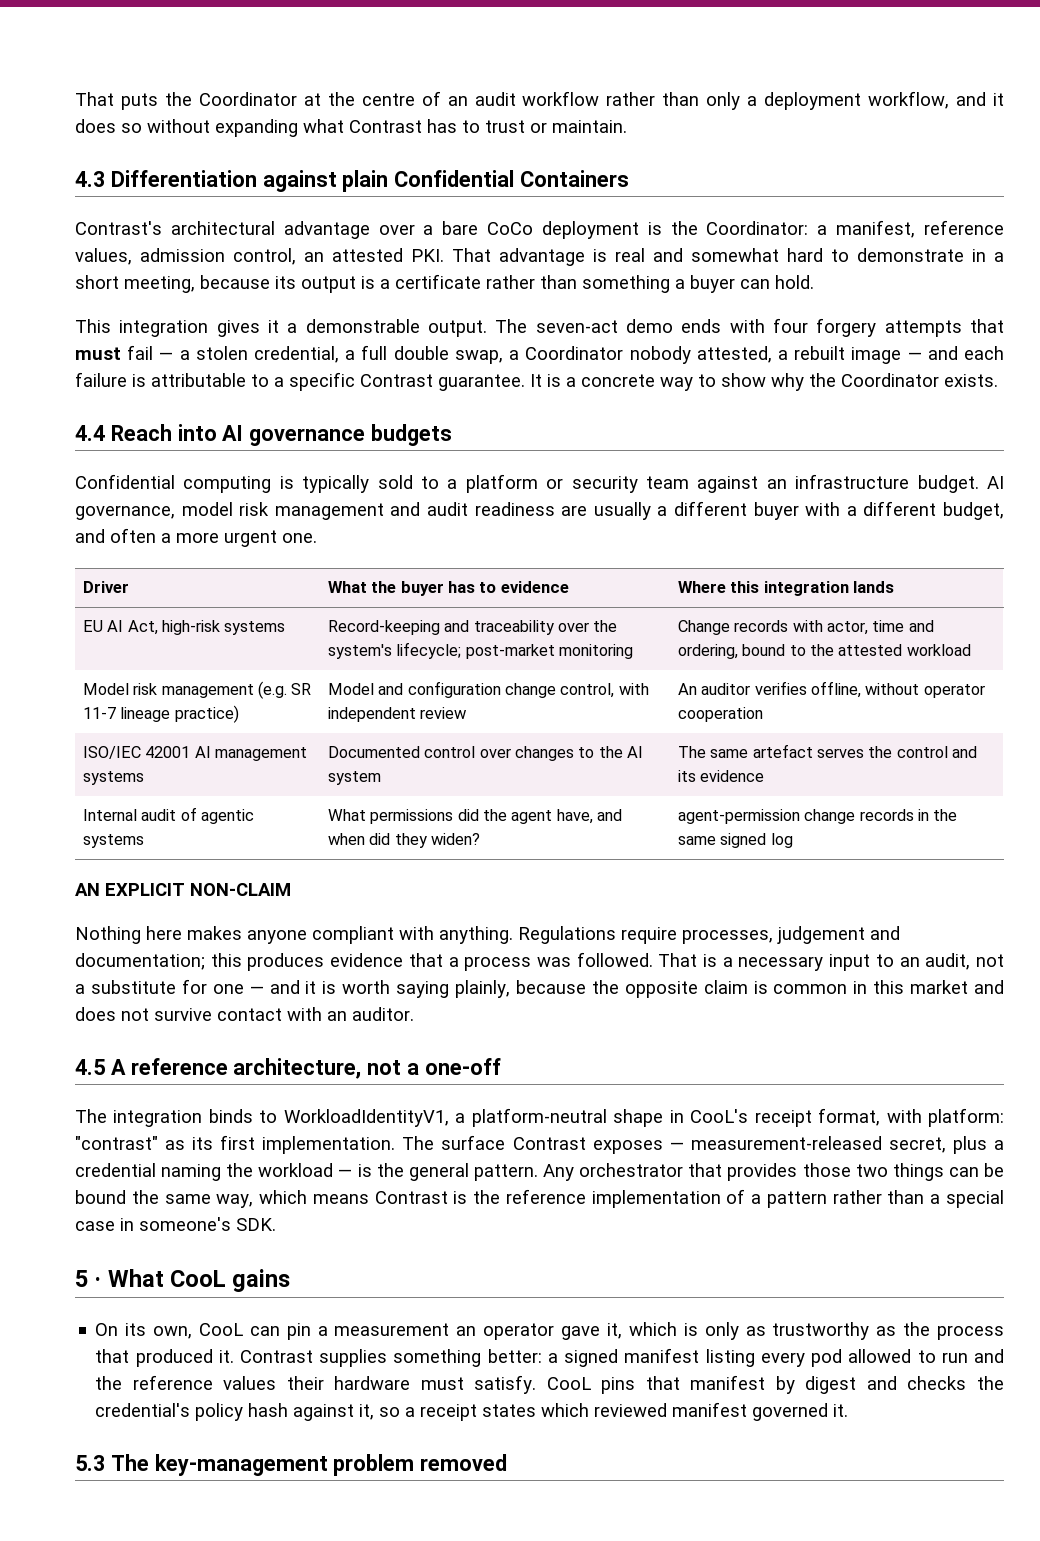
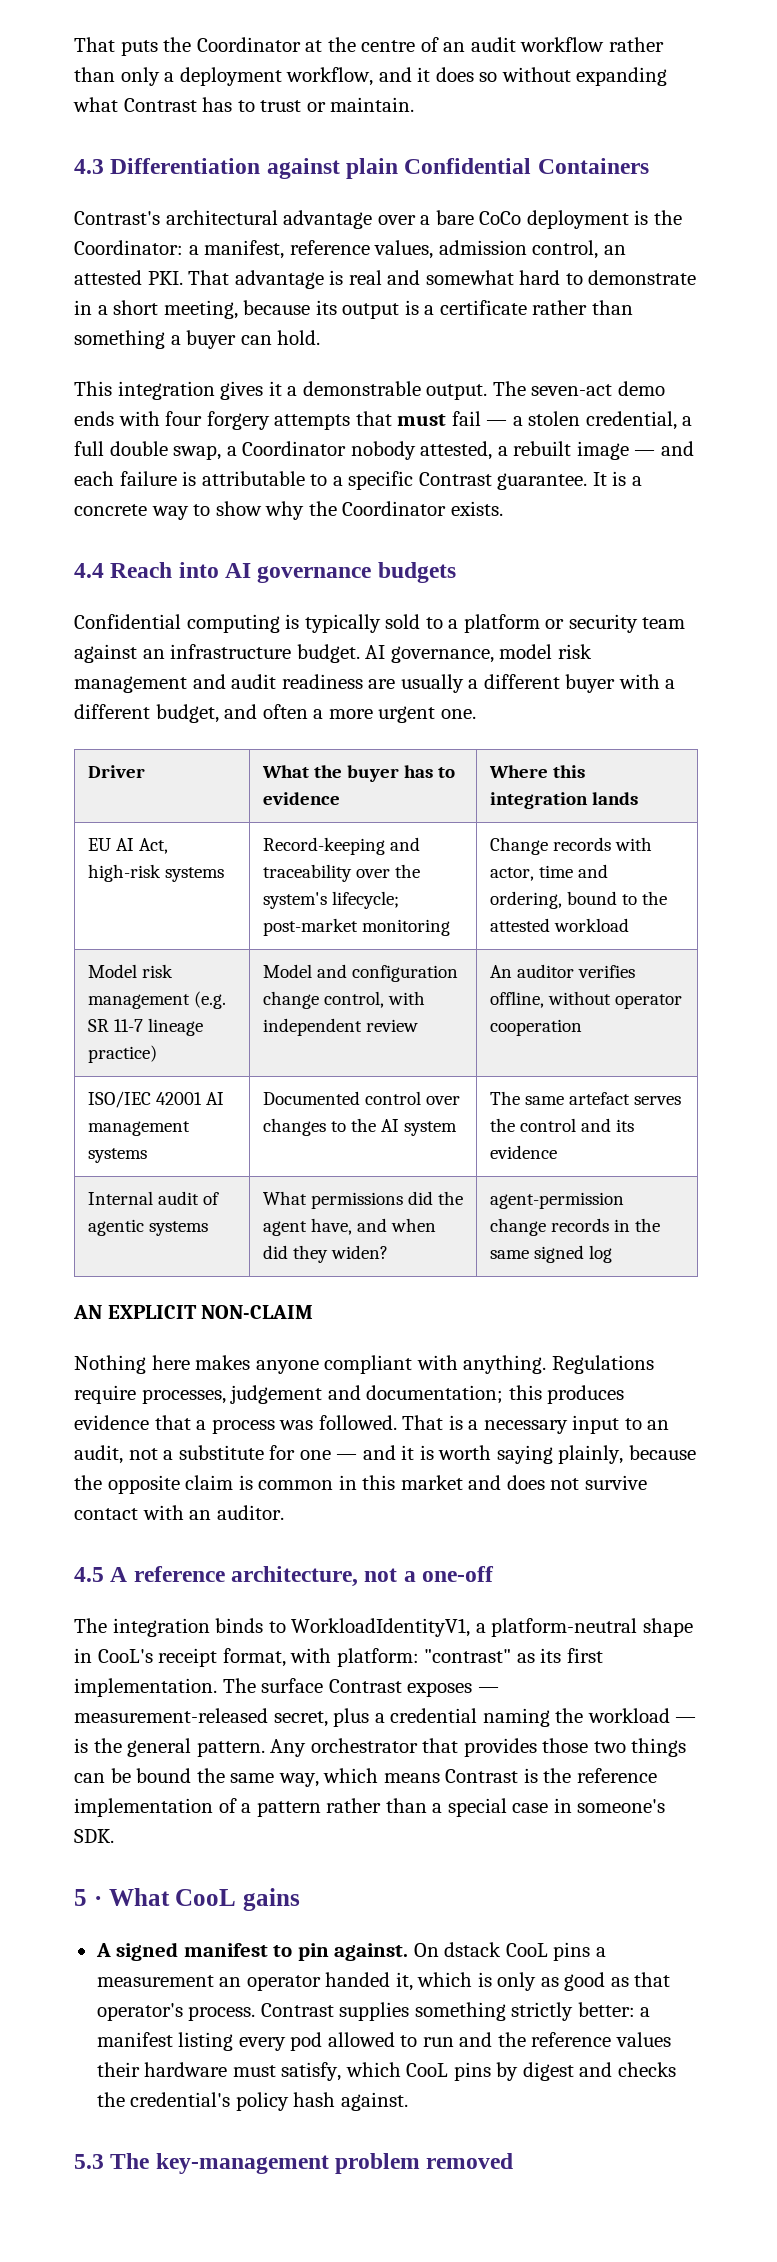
- On its own, CooL can pin a measurement an operator gave it, which is only as trustworthy as the process that produced it.
+ A signed manifest to pin against. On dstack CooL pins a measurement an operator handed it, which is only as good as that operator's process.
- Contrast supplies something better: a signed manifest listing every pod allowed to run and the reference values their hardware must satisfy. CooL pins that manifest by digest and checks the credential's policy hash against it, so a receipt states which reviewed manifest governed it.
+ Contrast supplies something strictly better: a manifest listing every pod allowed to run and the reference values their hardware must satisfy, which CooL pins by digest and checks the credential's policy hash against.

